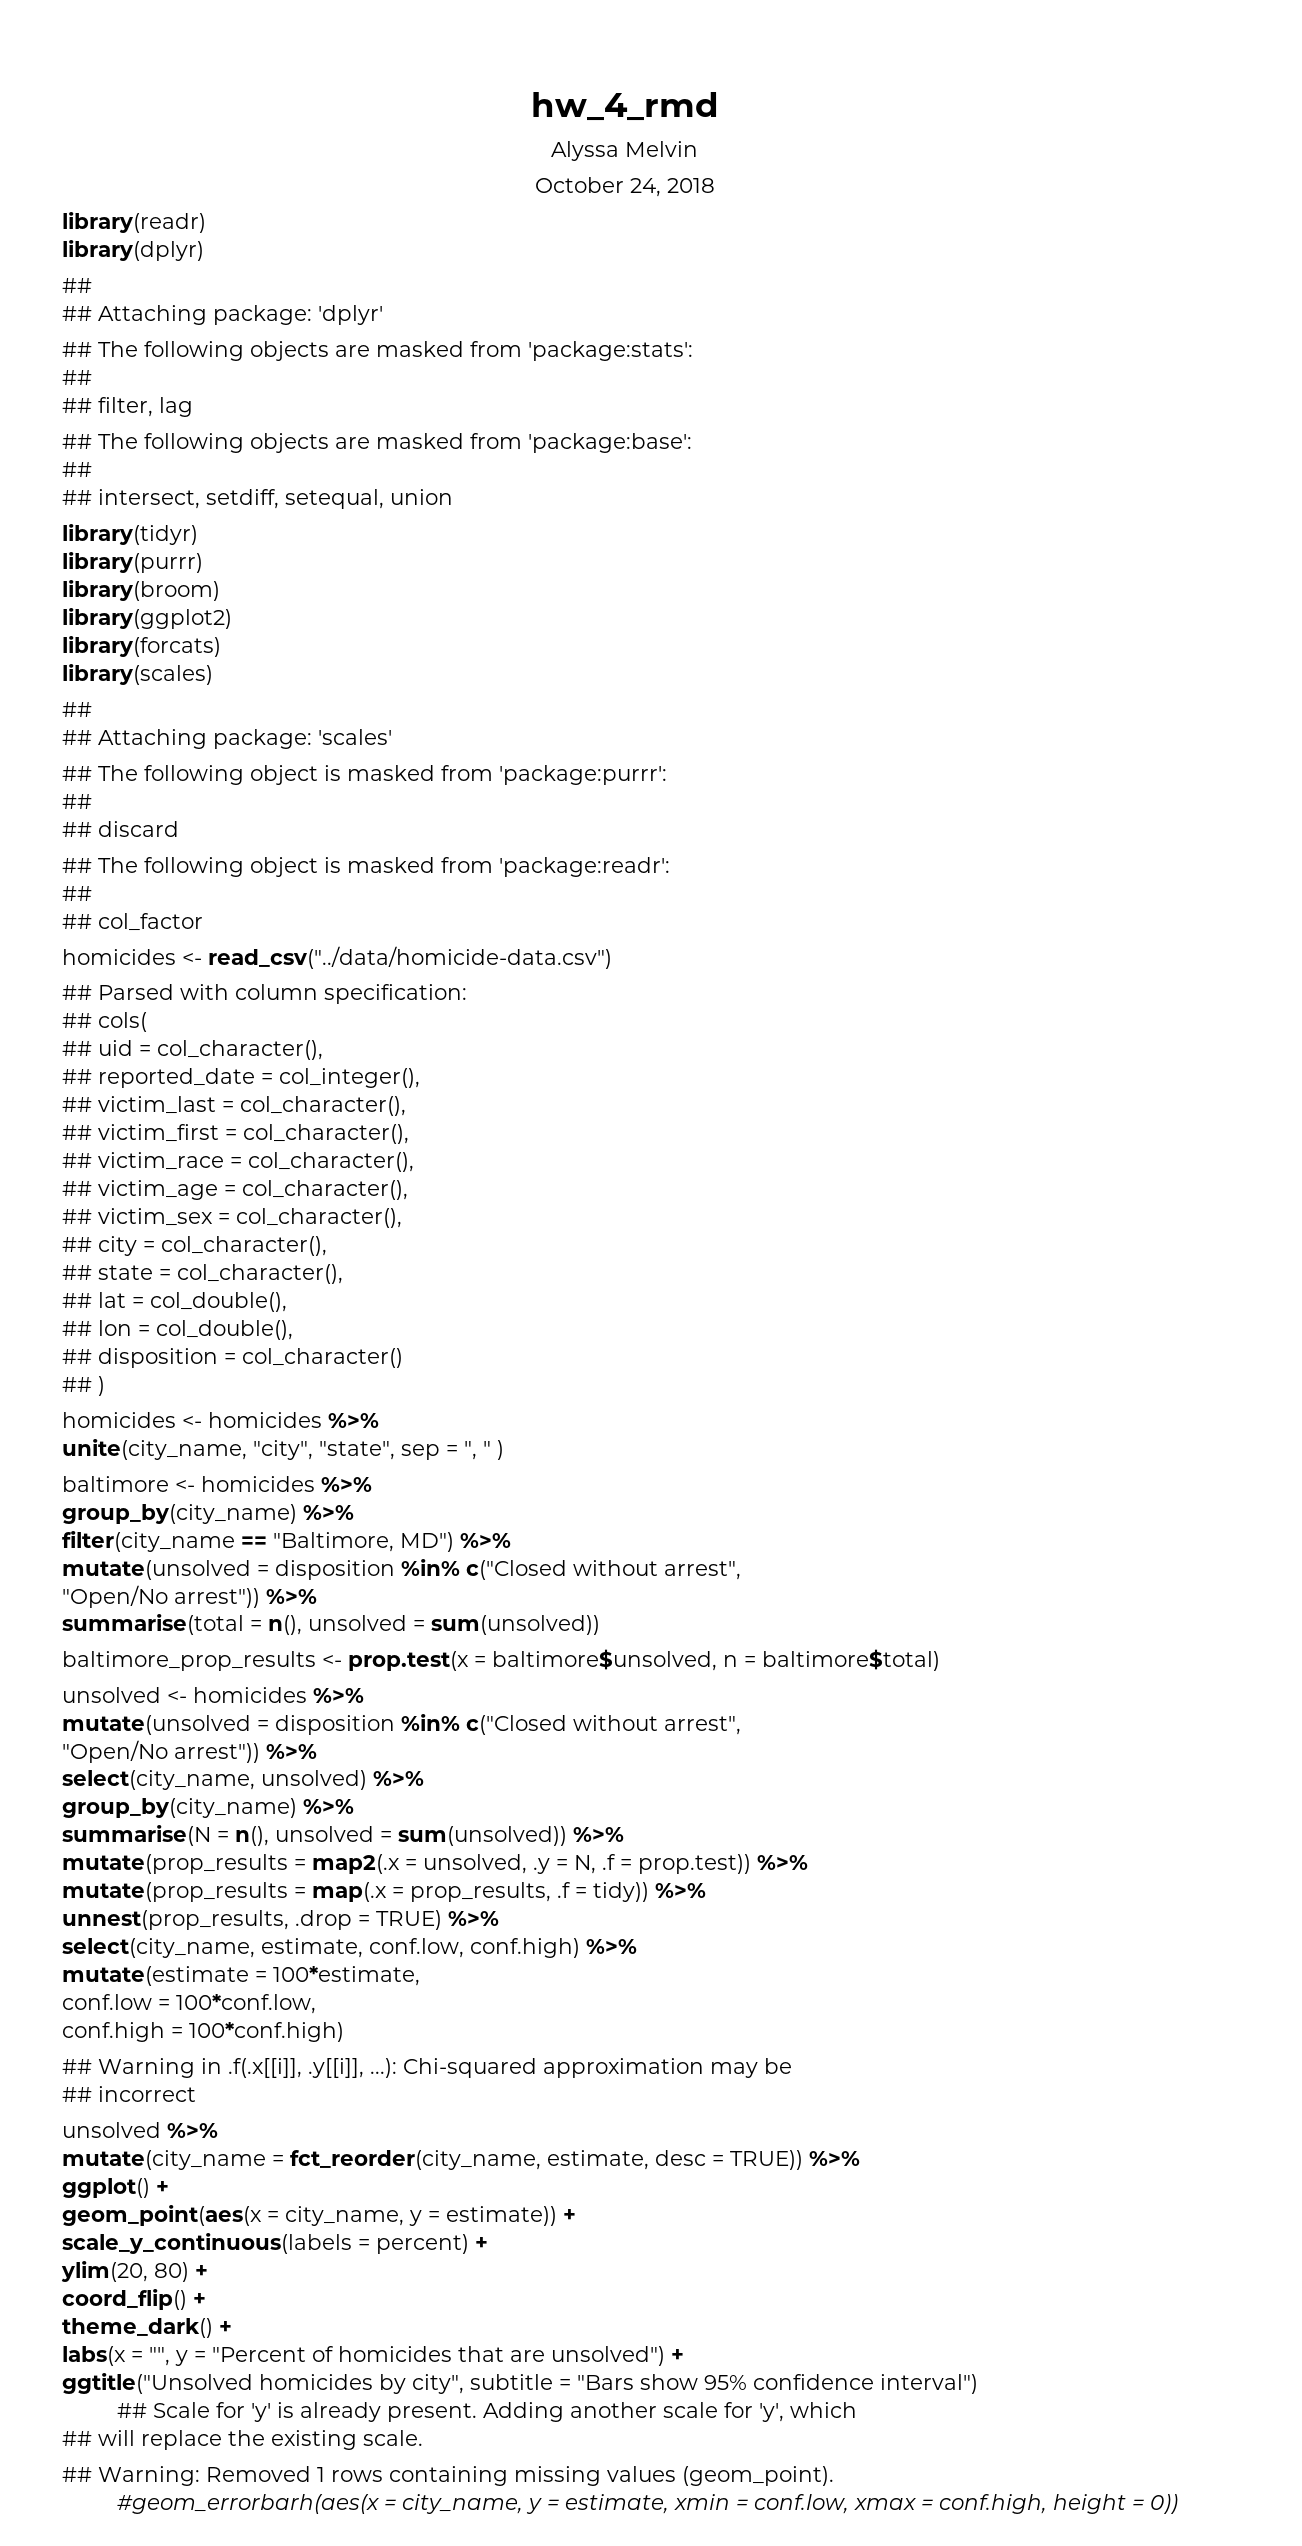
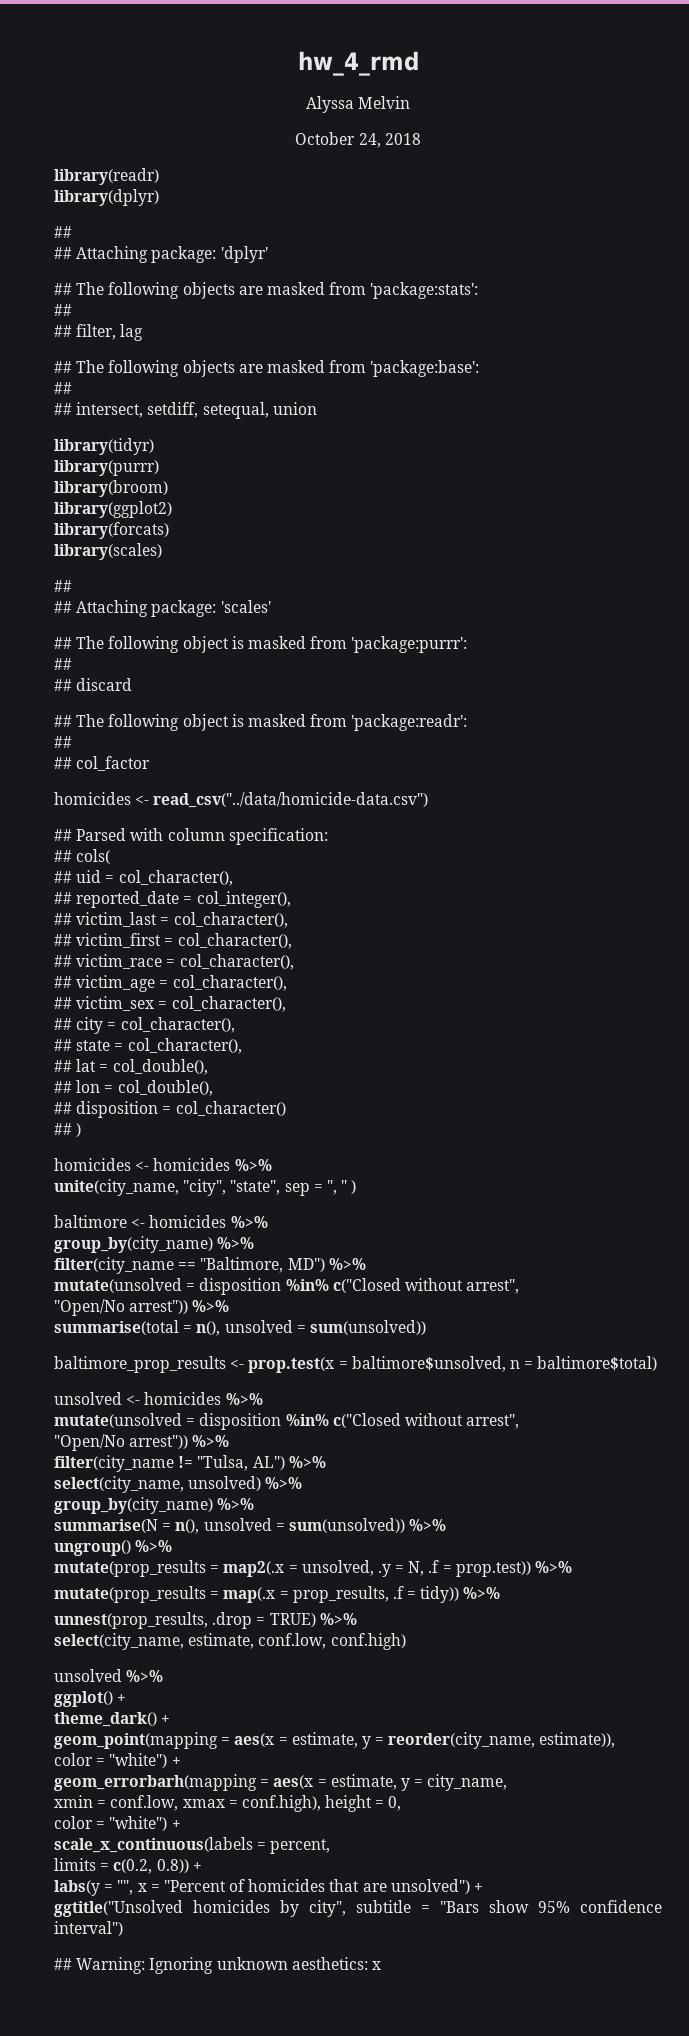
+ filter(city_name != "Tulsa, AL") %>%
+ ungroup() %>%
- select(city_name, estimate, conf.low, conf.high) %>%
- mutate(estimate = 100*estimate,
- conf.low = 100*conf.low,
- conf.high = 100*conf.high)
- ## Warning in .f(.x[[i]], .y[[i]], ...): Chi-squared approximation may be
- ## incorrect
+ select(city_name, estimate, conf.low, conf.high)
  unsolved %>%
- mutate(city_name = fct_reorder(city_name, estimate, desc = TRUE)) %>%
  ggplot() +
- geom_point(aes(x = city_name, y = estimate)) +
- scale_y_continuous(labels = percent) +
- ylim(20, 80) +
- coord_flip() +
  theme_dark() +
- labs(x = "", y = "Percent of homicides that are unsolved") +
+ geom_point(mapping = aes(x = estimate, y = reorder(city_name, estimate)),
+ color = "white") +
+ geom_errorbarh(mapping = aes(x = estimate, y = city_name,
+ xmin = conf.low, xmax = conf.high), height = 0,
+ color = "white") +
+ scale_x_continuous(labels = percent,
+ limits = c(0.2, 0.8)) +
+ labs(y = "", x = "Percent of homicides that are unsolved") +
- ## Scale for 'y' is already present. Adding another scale for 'y', which
- ## will replace the existing scale.
- ## Warning: Removed 1 rows containing missing values (geom_point).
- #geom_errorbarh(aes(x = city_name, y = estimate, xmin = conf.low, xmax = conf.high, height = 0))
+ ## Warning: Ignoring unknown aesthetics: x

